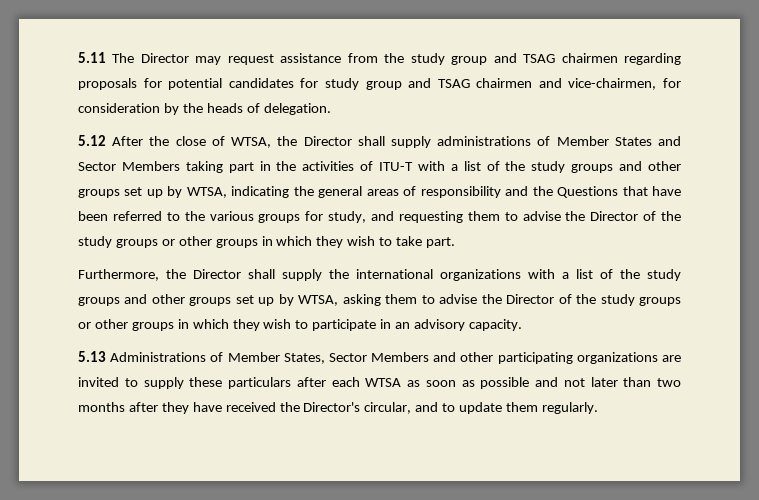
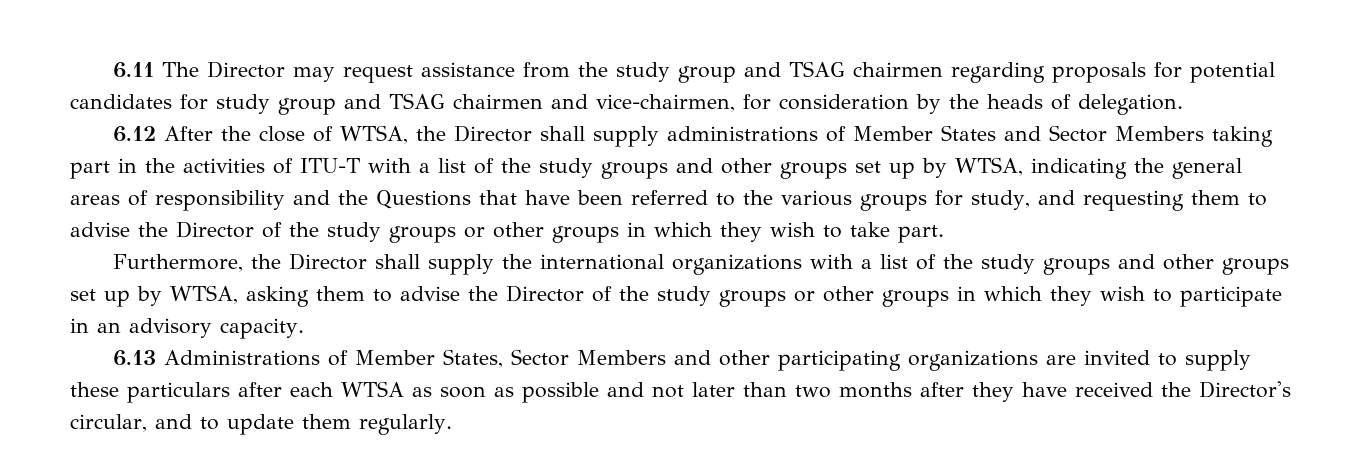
- 5.11 The Director may request assistance from the study group and TSAG chairmen regarding proposals for potential candidates for study group and TSAG chairmen and vice-chairmen, for consideration by the heads of delegation.
+ 6.11 The Director may request assistance from the study group and TSAG chairmen regarding proposals for potential candidates for study group and TSAG chairmen and vice-chairmen, for consideration by the heads of delegation.
- 5.12 After the close of WTSA, the Director shall supply administrations of Member States and Sector Members taking part in the activities of ITU-T with a list of the study groups and other groups set up by WTSA, indicating the general areas of responsibility and the Questions that have been referred to the various groups for study, and requesting them to advise the Director of the study groups or other groups in which they wish to take part.
+ 6.12 After the close of WTSA, the Director shall supply administrations of Member States and Sector Members taking part in the activities of ITU-T with a list of the study groups and other groups set up by WTSA, indicating the general areas of responsibility and the Questions that have been referred to the various groups for study, and requesting them to advise the Director of the study groups or other groups in which they wish to take part.
- 5.13 Administrations of Member States, Sector Members and other participating organizations are invited to supply these particulars after each WTSA as soon as possible and not later than two months after they have received the Director's circular, and to update them regularly.
+ 6.13 Administrations of Member States, Sector Members and other participating organizations are invited to supply these particulars after each WTSA as soon as possible and not later than two months after they have received the Director's circular, and to update them regularly.

